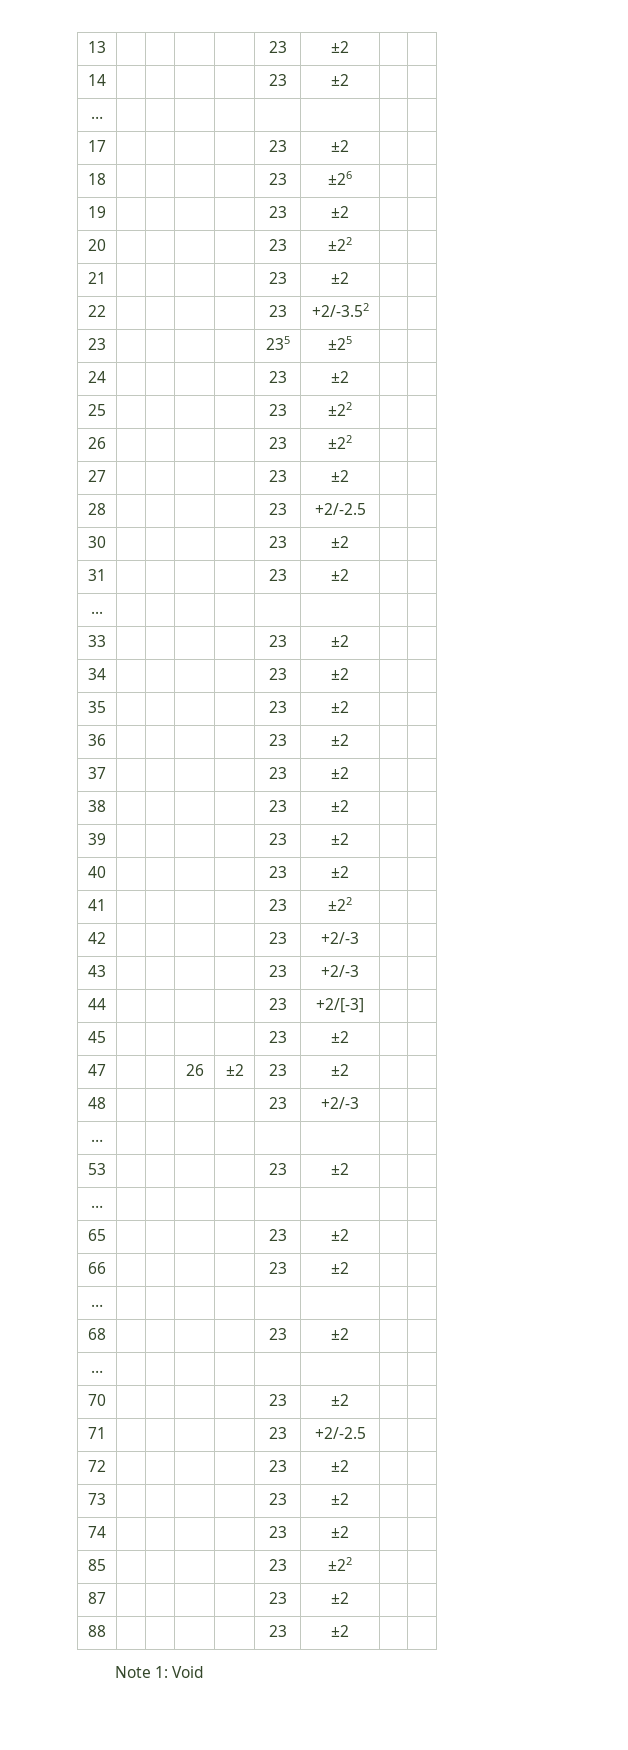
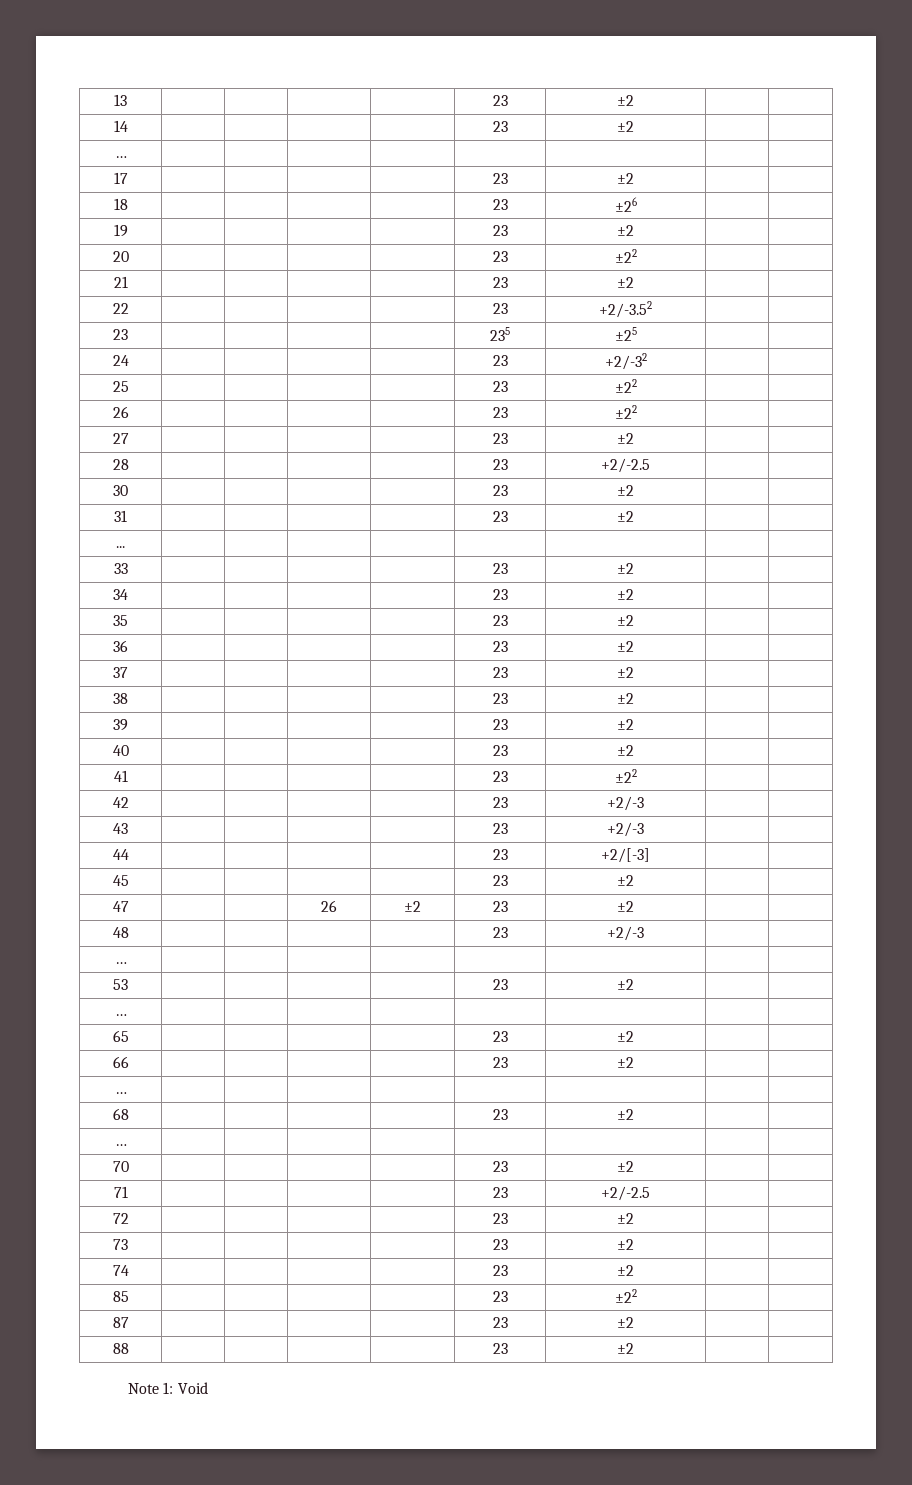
- 24 | | | | | 23 | ±2 | |
+ 24 | | | | | 23 | +2/-32 | |

